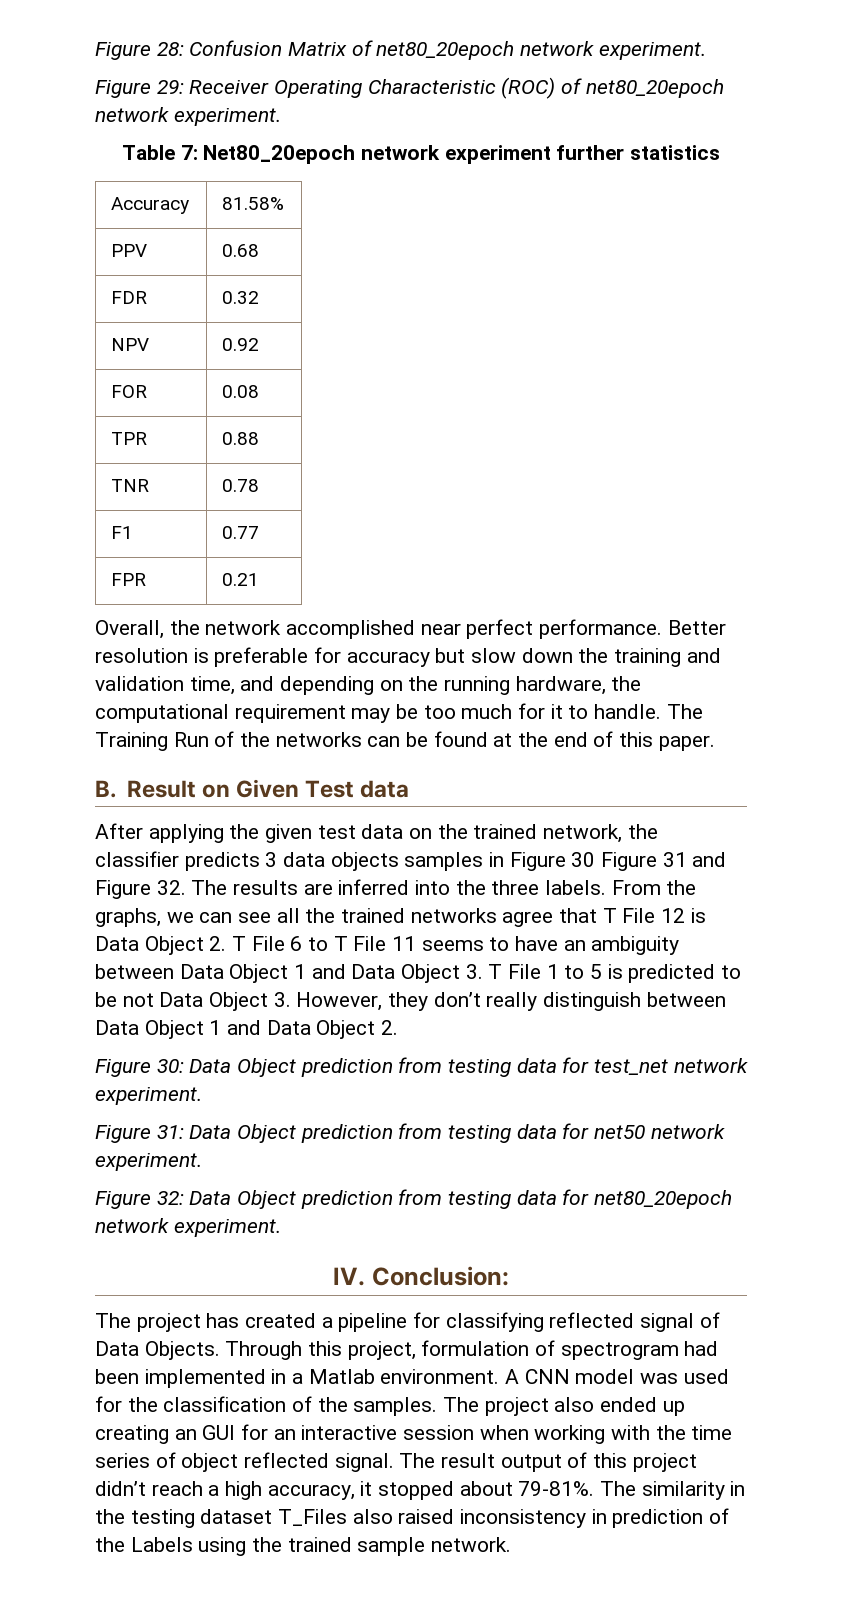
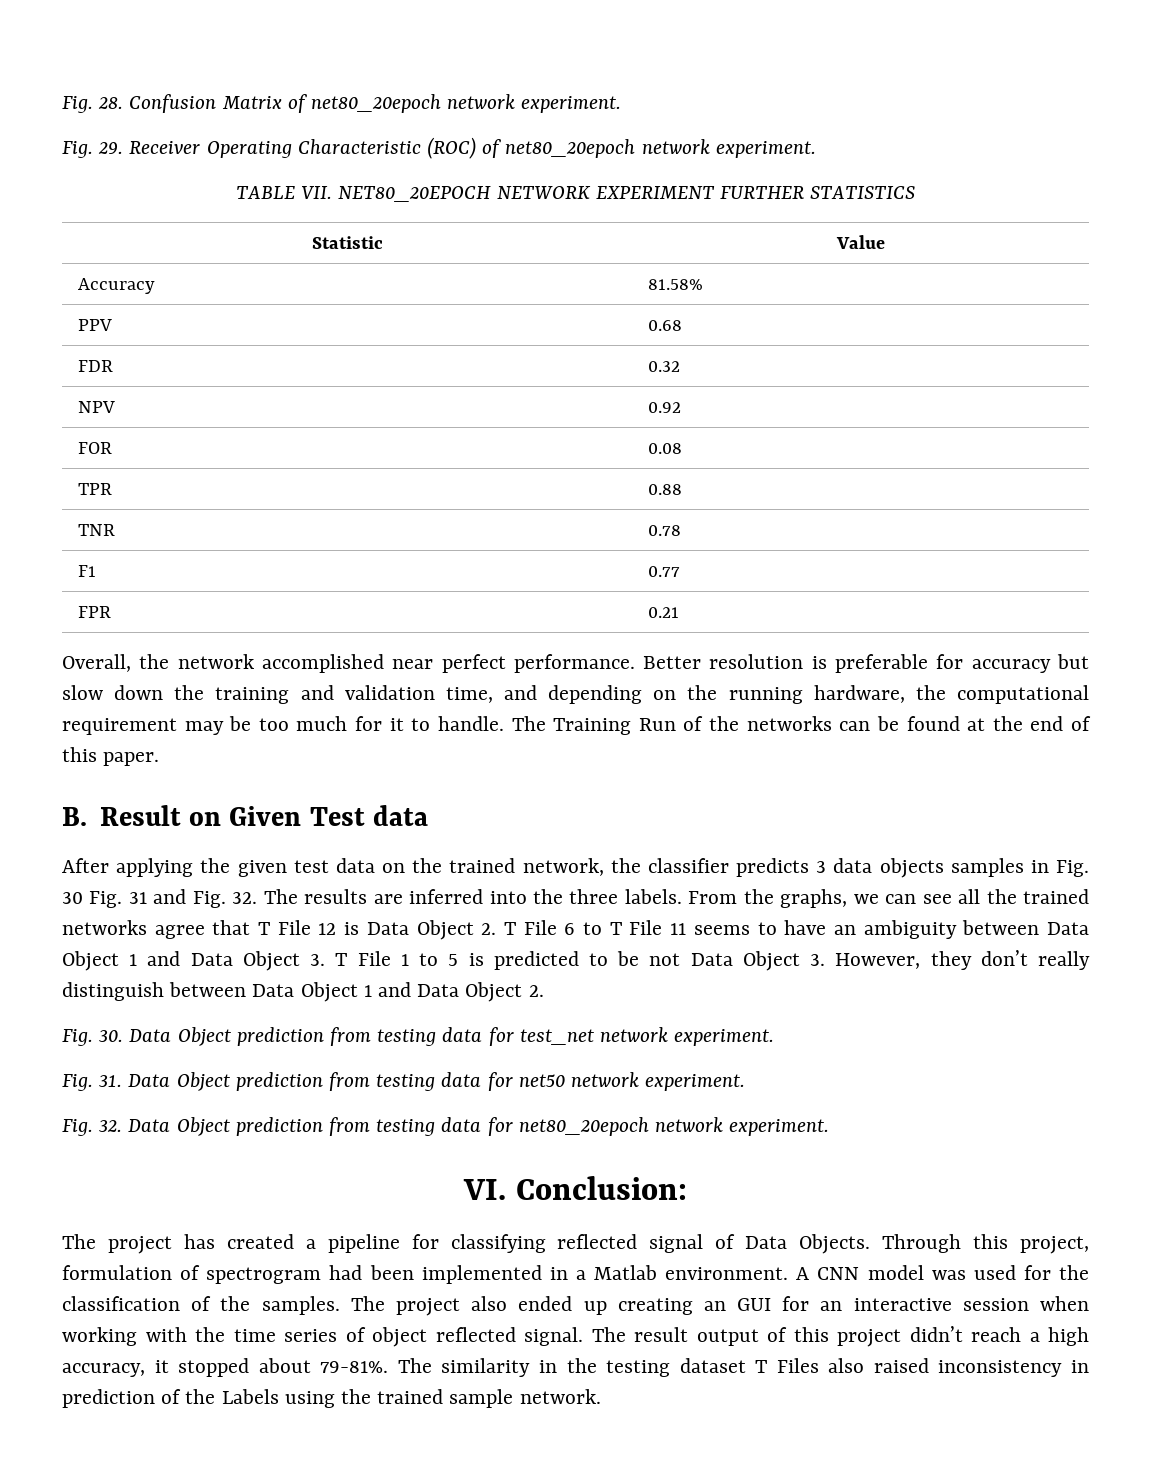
- Figure 28: Confusion Matrix of net80_20epoch network experiment.
+ Fig. 28. Confusion Matrix of net80_20epoch network experiment.
- Figure 29: Receiver Operating Characteristic (ROC) of net80_20epoch network experiment.
+ Fig. 29. Receiver Operating Characteristic (ROC) of net80_20epoch network experiment.
- Table 7: Net80_20epoch network experiment further statistics
+ TABLE VII. NET80_20EPOCH NETWORK EXPERIMENT FURTHER STATISTICS
+ Statistic | Value
- After applying the given test data on the trained network, the classifier predicts 3 data objects samples in Figure 30 Figure 31 and Figure 32. The results are inferred into the three labels.
+ After applying the given test data on the trained network, the classifier predicts 3 data objects samples in Fig. 30 Fig. 31 and Fig. 32. The results are inferred into the three labels.
- Figure 30: Data Object prediction from testing data for test_net network experiment.
+ Fig. 30. Data Object prediction from testing data for test_net network experiment.
- Figure 31: Data Object prediction from testing data for net50 network experiment.
+ Fig. 31. Data Object prediction from testing data for net50 network experiment.
- Figure 32: Data Object prediction from testing data for net80_20epoch network experiment.
+ Fig. 32. Data Object prediction from testing data for net80_20epoch network experiment.
- IV. Conclusion:
+ VI. Conclusion:
- The similarity in the testing dataset T_Files also raised inconsistency in prediction of the Labels using the trained sample network.
+ The similarity in the testing dataset T Files also raised inconsistency in prediction of the Labels using the trained sample network.

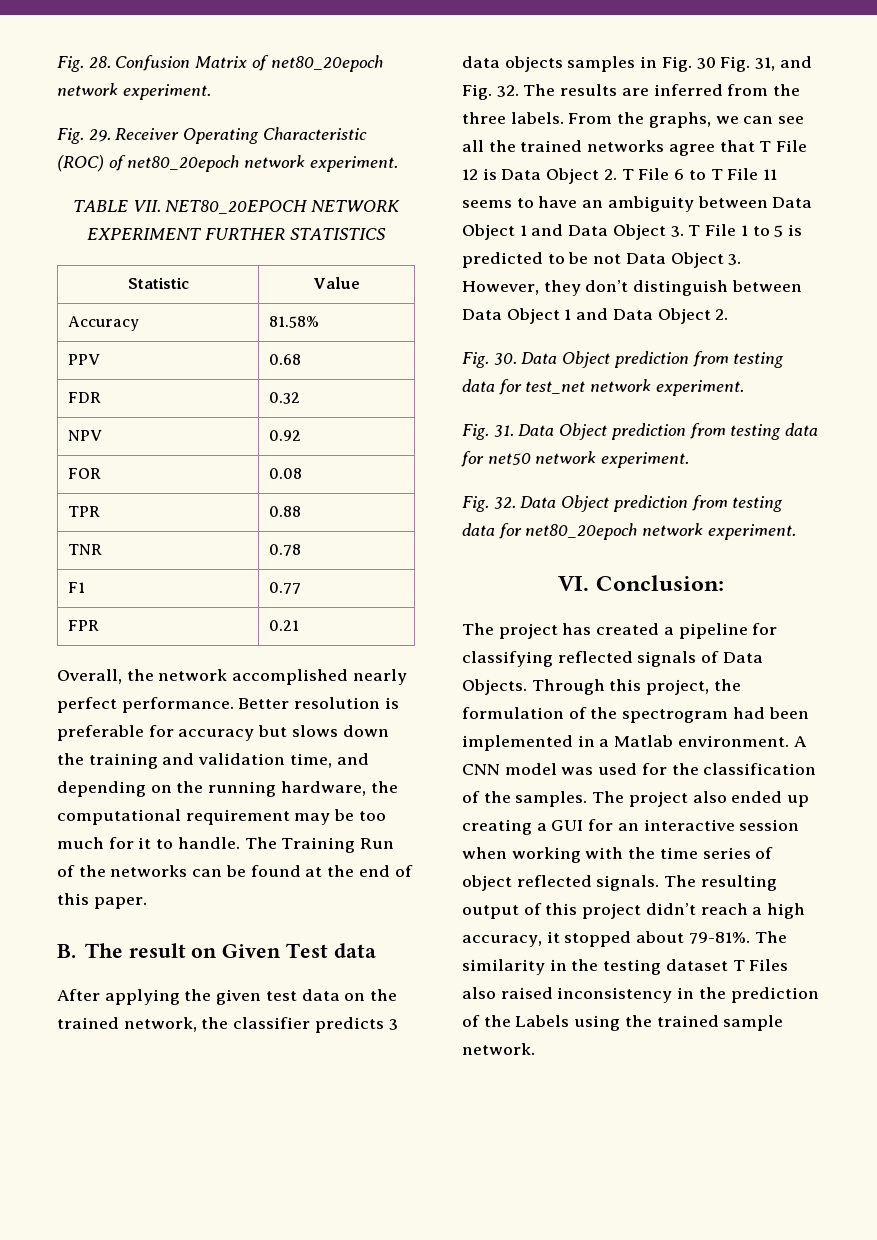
- Overall, the network accomplished near perfect performance.
+ Overall, the network accomplished nearly perfect performance.
- Better resolution is preferable for accuracy but slow down the training and validation time, and depending on the running hardware, the computational requirement may be too much for it to handle.
+ Better resolution is preferable for accuracy but slows down the training and validation time, and depending on the running hardware, the computational requirement may be too much for it to handle.
- B. Result on Given Test data
+ B. The result on Given Test data
- After applying the given test data on the trained network, the classifier predicts 3 data objects samples in Fig. 30 Fig. 31 and Fig. 32. The results are inferred into the three labels.
+ After applying the given test data on the trained network, the classifier predicts 3 data objects samples in Fig. 30 Fig. 31, and Fig. 32. The results are inferred from the three labels.
- From the graphs, we can see all the trained networks agree that T File 12 is Data Object 2. T File 6 to T File 11 seems to have an ambiguity between Data Object 1 and Data Object 3. T File 1 to 5 is predicted to be not Data Object 3. However, they don’t really distinguish between Data Object 1 and Data Object 2.
+ From the graphs, we can see all the trained networks agree that T File 12 is Data Object 2. T File 6 to T File 11 seems to have an ambiguity between Data Object 1 and Data Object 3. T File 1 to 5 is predicted to be not Data Object 3. However, they don’t distinguish between Data Object 1 and Data Object 2.
- The project has created a pipeline for classifying reflected signal of Data Objects.
+ The project has created a pipeline for classifying reflected signals of Data Objects.
- Through this project, formulation of spectrogram had been implemented in a Matlab environment.
+ Through this project, the formulation of the spectrogram had been implemented in a Matlab environment.
- The project also ended up creating an GUI for an interactive session when working with the time series of object reflected signal. The result output of this project didn’t reach a high accuracy, it stopped about 79-81%.
+ The project also ended up creating a GUI for an interactive session when working with the time series of object reflected signals. The resulting output of this project didn’t reach a high accuracy, it stopped about 79-81%.
- The similarity in the testing dataset T Files also raised inconsistency in prediction of the Labels using the trained sample network.
+ The similarity in the testing dataset T Files also raised inconsistency in the prediction of the Labels using the trained sample network.

